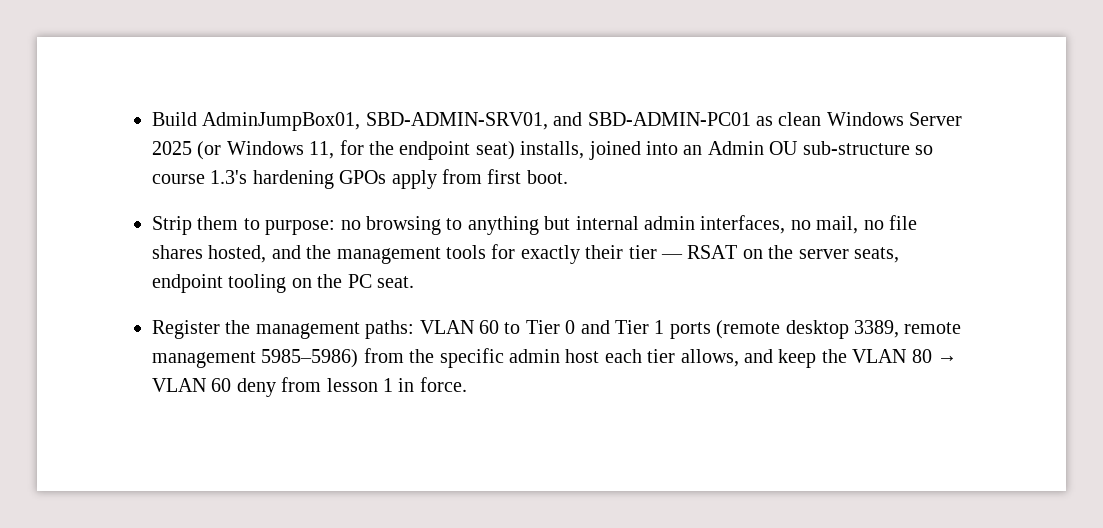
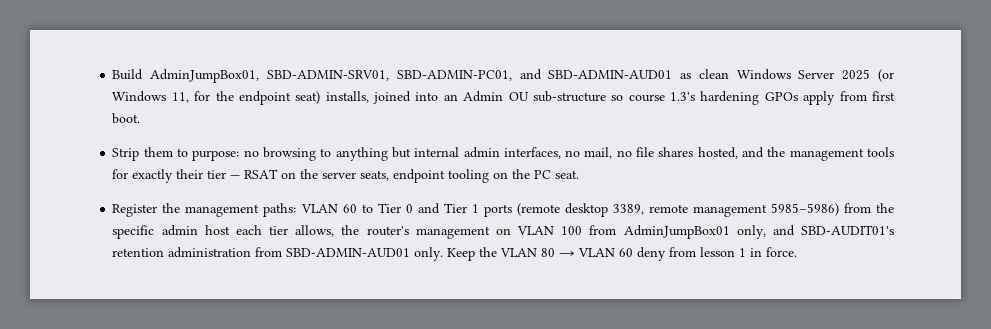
- Build AdminJumpBox01, SBD-ADMIN-SRV01, and SBD-ADMIN-PC01 as clean Windows Server 2025 (or Windows 11, for the endpoint seat) installs, joined into an Admin OU sub-structure so course 1.3's hardening GPOs apply from first boot.
+ Build AdminJumpBox01, SBD-ADMIN-SRV01, SBD-ADMIN-PC01, and SBD-ADMIN-AUD01 as clean Windows Server 2025 (or Windows 11, for the endpoint seat) installs, joined into an Admin OU sub-structure so course 1.3's hardening GPOs apply from first boot.
- Register the management paths: VLAN 60 to Tier 0 and Tier 1 ports (remote desktop 3389, remote management 5985–5986) from the specific admin host each tier allows, and keep the VLAN 80 → VLAN 60 deny from lesson 1 in force.
+ Register the management paths: VLAN 60 to Tier 0 and Tier 1 ports (remote desktop 3389, remote management 5985–5986) from the specific admin host each tier allows, the router's management on VLAN 100 from AdminJumpBox01 only, and SBD-AUDIT01's retention administration from SBD-ADMIN-AUD01 only. Keep the VLAN 80 → VLAN 60 deny from lesson 1 in force.

